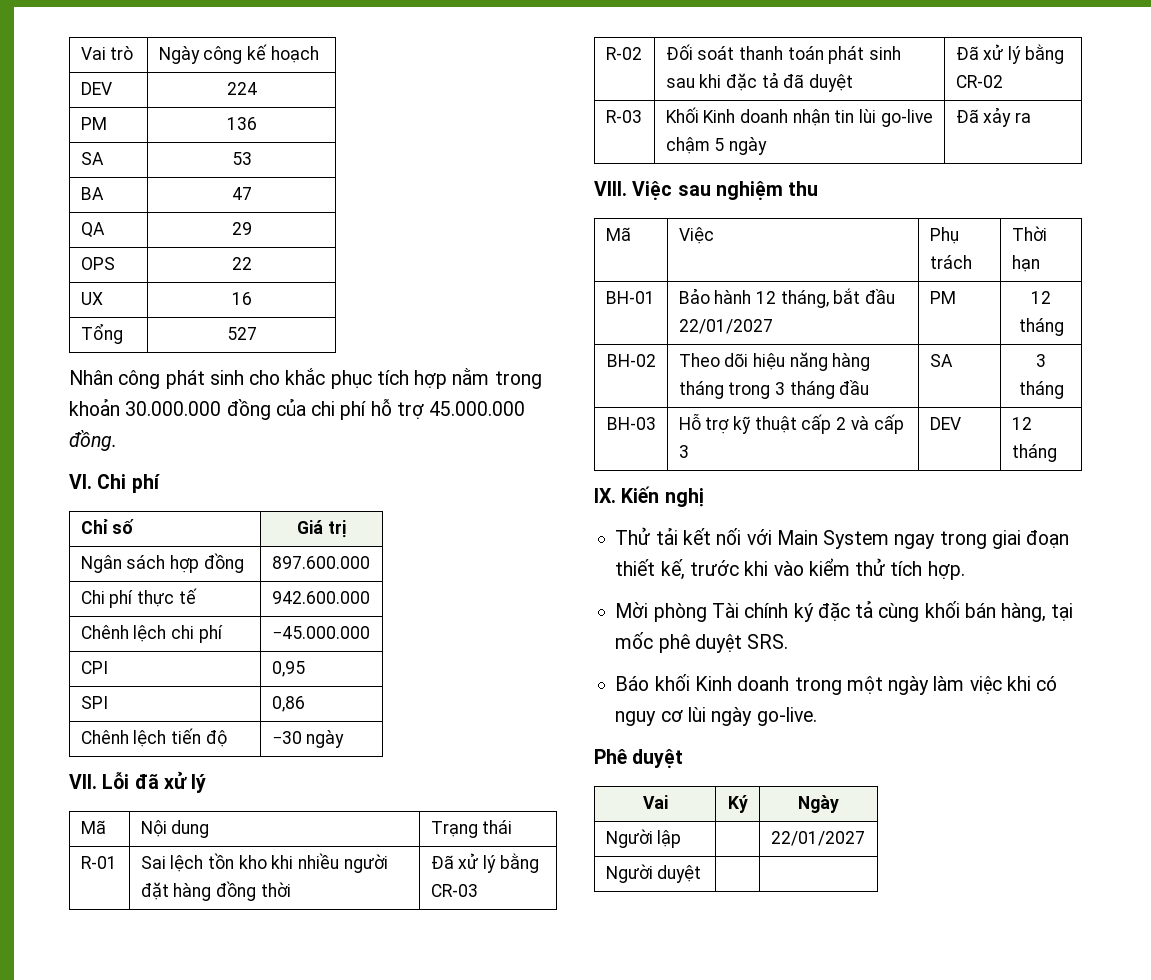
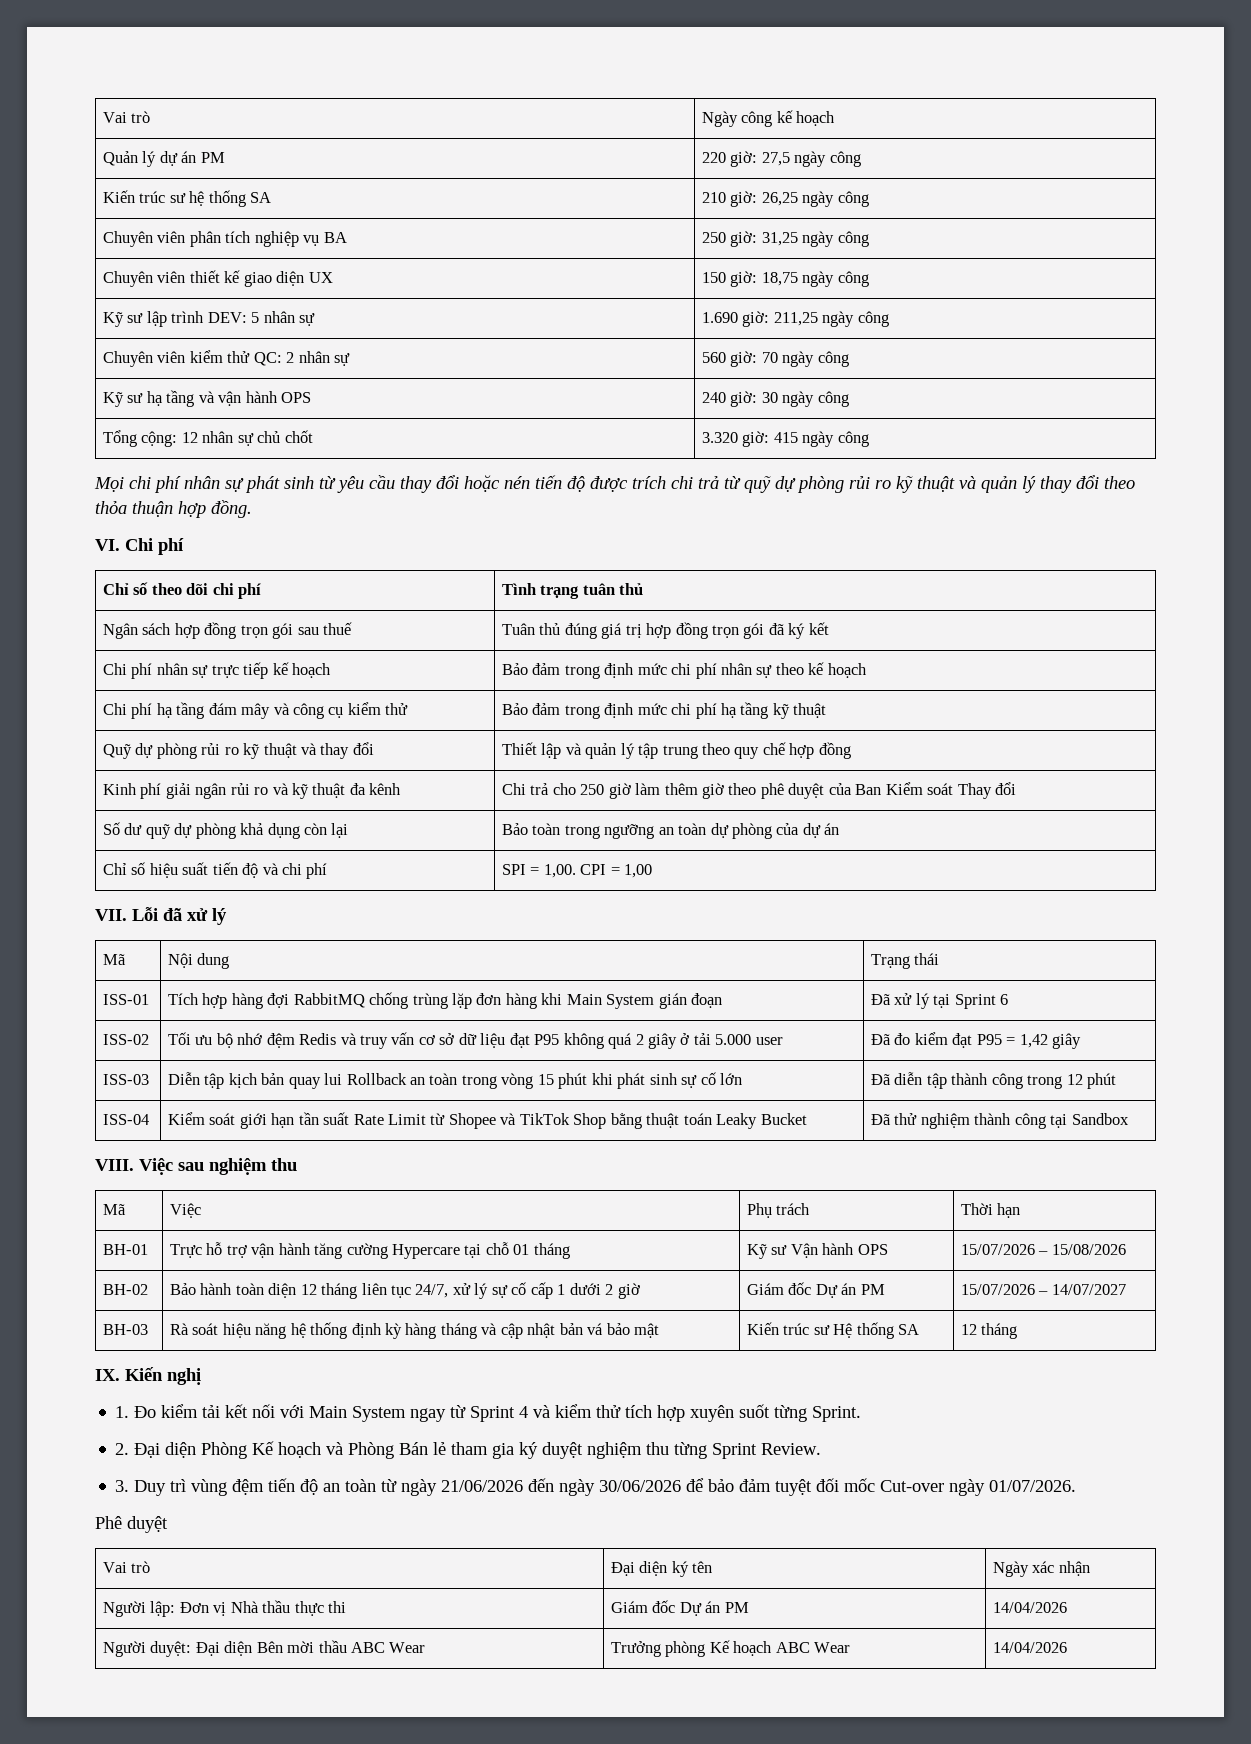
- DEV | 224
- PM | 136
- SA | 53
- BA | 47
- QA | 29
- OPS | 22
- UX | 16
- Tổng | 527
- Nhân công phát sinh cho khắc phục tích hợp nằm trong khoản 30.000.000 đồng của chi phí hỗ trợ 45.000.000 đồng.
+ Quản lý dự án PM | 220 giờ: 27,5 ngày công
+ Kiến trúc sư hệ thống SA | 210 giờ: 26,25 ngày công
+ Chuyên viên phân tích nghiệp vụ BA | 250 giờ: 31,25 ngày công
+ Chuyên viên thiết kế giao diện UX | 150 giờ: 18,75 ngày công
+ Kỹ sư lập trình DEV: 5 nhân sự | 1.690 giờ: 211,25 ngày công
+ Chuyên viên kiểm thử QC: 2 nhân sự | 560 giờ: 70 ngày công
+ Kỹ sư hạ tầng và vận hành OPS | 240 giờ: 30 ngày công
+ Tổng cộng: 12 nhân sự chủ chốt | 3.320 giờ: 415 ngày công
+ Mọi chi phí nhân sự phát sinh từ yêu cầu thay đổi hoặc nén tiến độ được trích chi trả từ quỹ dự phòng rủi ro kỹ thuật và quản lý thay đổi theo thỏa thuận hợp đồng.
- Chỉ số | Giá trị
- Ngân sách hợp đồng | 897.600.000
- Chi phí thực tế | 942.600.000
- Chênh lệch chi phí | −45.000.000
- CPI | 0,95
- SPI | 0,86
- Chênh lệch tiến độ | −30 ngày
+ Chỉ số theo dõi chi phí | Tình trạng tuân thủ
+ Ngân sách hợp đồng trọn gói sau thuế | Tuân thủ đúng giá trị hợp đồng trọn gói đã ký kết
+ Chi phí nhân sự trực tiếp kế hoạch | Bảo đảm trong định mức chi phí nhân sự theo kế hoạch
+ Chi phí hạ tầng đám mây và công cụ kiểm thử | Bảo đảm trong định mức chi phí hạ tầng kỹ thuật
+ Quỹ dự phòng rủi ro kỹ thuật và thay đổi | Thiết lập và quản lý tập trung theo quy chế hợp đồng
+ Kinh phí giải ngân rủi ro và kỹ thuật đa kênh | Chi trả cho 250 giờ làm thêm giờ theo phê duyệt của Ban Kiểm soát Thay đổi
+ Số dư quỹ dự phòng khả dụng còn lại | Bảo toàn trong ngưỡng an toàn dự phòng của dự án
+ Chỉ số hiệu suất tiến độ và chi phí | SPI = 1,00. CPI = 1,00
- R-01 | Sai lệch tồn kho khi nhiều người đặt hàng đồng thời | Đã xử lý bằng CR-03
- R-02 | Đối soát thanh toán phát sinh sau khi đặc tả đã duyệt | Đã xử lý bằng CR-02
- R-03 | Khối Kinh doanh nhận tin lùi go-live chậm 5 ngày | Đã xảy ra
+ ISS-01 | Tích hợp hàng đợi RabbitMQ chống trùng lặp đơn hàng khi Main System gián đoạn | Đã xử lý tại Sprint 6
+ ISS-02 | Tối ưu bộ nhớ đệm Redis và truy vấn cơ sở dữ liệu đạt P95 không quá 2 giây ở tải 5.000 user | Đã đo kiểm đạt P95 = 1,42 giây
+ ISS-03 | Diễn tập kịch bản quay lui Rollback an toàn trong vòng 15 phút khi phát sinh sự cố lớn | Đã diễn tập thành công trong 12 phút
+ ISS-04 | Kiểm soát giới hạn tần suất Rate Limit từ Shopee và TikTok Shop bằng thuật toán Leaky Bucket | Đã thử nghiệm thành công tại Sandbox
- BH-01 | Bảo hành 12 tháng, bắt đầu 22/01/2027 | PM | 12 tháng
- BH-02 | Theo dõi hiệu năng hàng tháng trong 3 tháng đầu | SA | 3 tháng
- BH-03 | Hỗ trợ kỹ thuật cấp 2 và cấp 3 | DEV | 12 tháng
+ BH-01 | Trực hỗ trợ vận hành tăng cường Hypercare tại chỗ 01 tháng | Kỹ sư Vận hành OPS | 15/07/2026 – 15/08/2026
+ BH-02 | Bảo hành toàn diện 12 tháng liên tục 24/7, xử lý sự cố cấp 1 dưới 2 giờ | Giám đốc Dự án PM | 15/07/2026 – 14/07/2027
+ BH-03 | Rà soát hiệu năng hệ thống định kỳ hàng tháng và cập nhật bản vá bảo mật | Kiến trúc sư Hệ thống SA | 12 tháng
- Thử tải kết nối với Main System ngay trong giai đoạn thiết kế, trước khi vào kiểm thử tích hợp.
- Mời phòng Tài chính ký đặc tả cùng khối bán hàng, tại mốc phê duyệt SRS.
- Báo khối Kinh doanh trong một ngày làm việc khi có nguy cơ lùi ngày go-live.
+ 1. Đo kiểm tải kết nối với Main System ngay từ Sprint 4 và kiểm thử tích hợp xuyên suốt từng Sprint.
+ 2. Đại diện Phòng Kế hoạch và Phòng Bán lẻ tham gia ký duyệt nghiệm thu từng Sprint Review.
+ 3. Duy trì vùng đệm tiến độ an toàn từ ngày 21/06/2026 đến ngày 30/06/2026 để bảo đảm tuyệt đối mốc Cut-over ngày 01/07/2026.
  Phê duyệt
- Vai | Ký | Ngày
- Người lập | | 22/01/2027
- Người duyệt | |
+ Vai trò | Đại diện ký tên | Ngày xác nhận
+ Người lập: Đơn vị Nhà thầu thực thi | Giám đốc Dự án PM | 14/04/2026
+ Người duyệt: Đại diện Bên mời thầu ABC Wear | Trưởng phòng Kế hoạch ABC Wear | 14/04/2026

